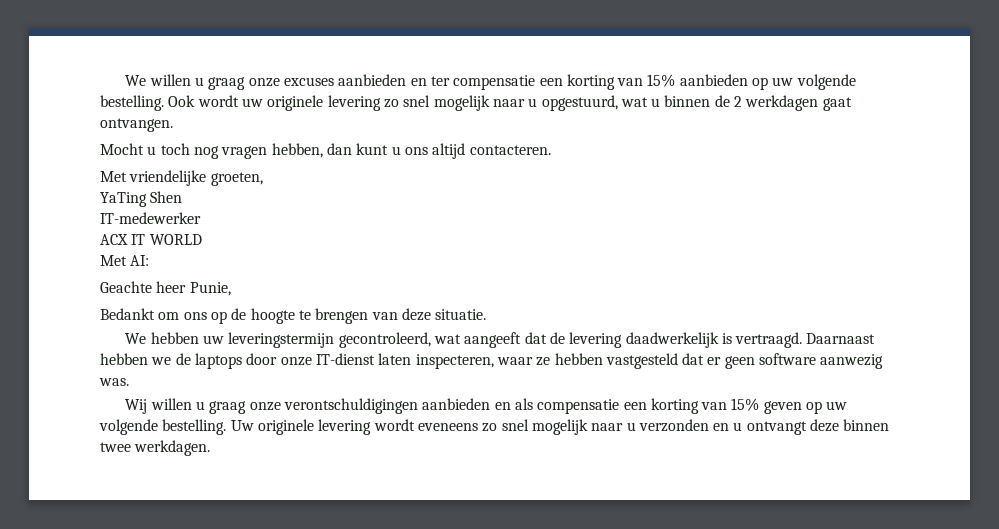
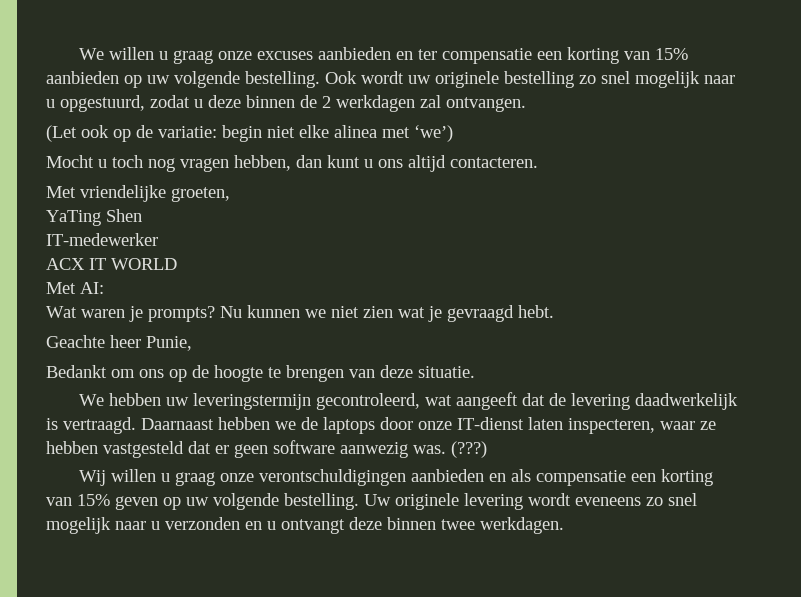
- Ook wordt uw originele levering zo snel mogelijk naar u opgestuurd, wat u binnen de 2 werkdagen gaat ontvangen.
+ Ook wordt uw originele bestelling zo snel mogelijk naar u opgestuurd, zodat u deze binnen de 2 werkdagen zal ontvangen.
+ (Let ook op de variatie: begin niet elke alinea met ‘we’)
+ Wat waren je prompts? Nu kunnen we niet zien wat je gevraagd hebt.
+ (???)

